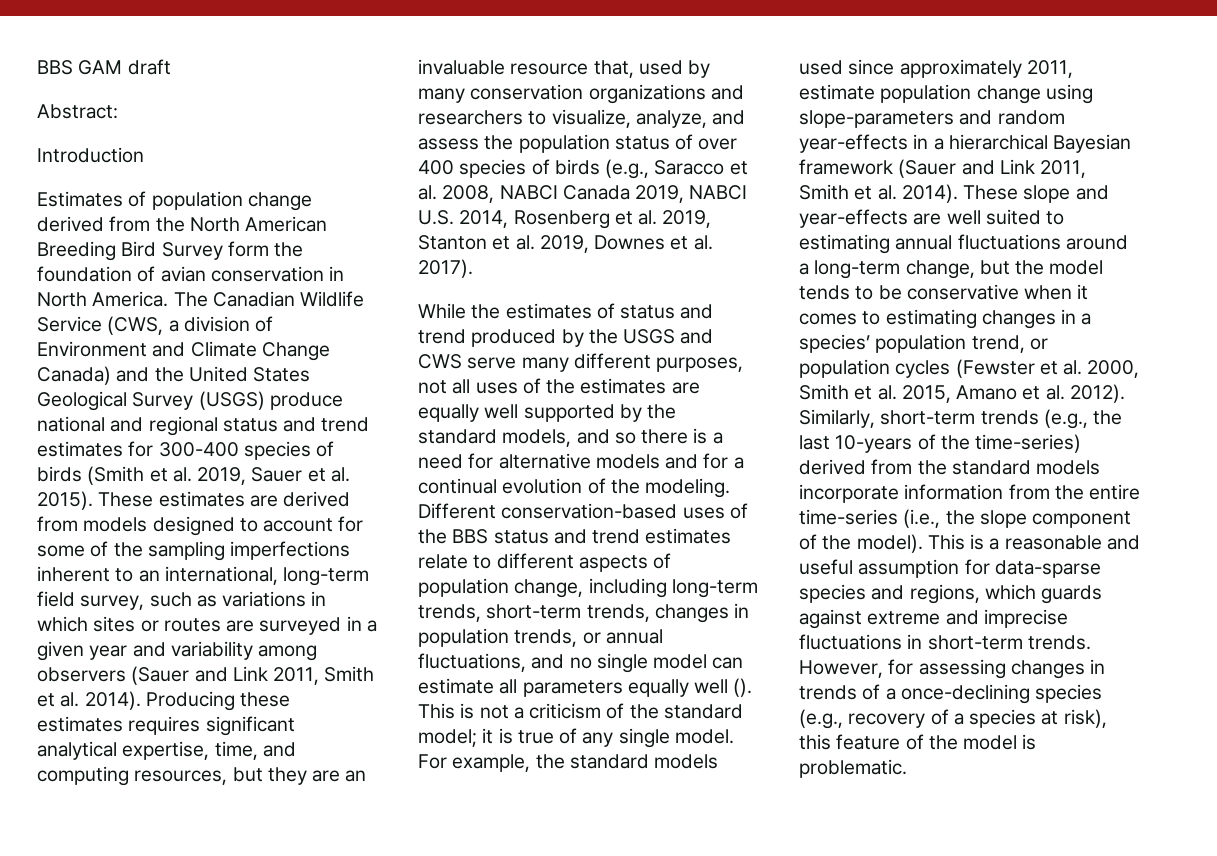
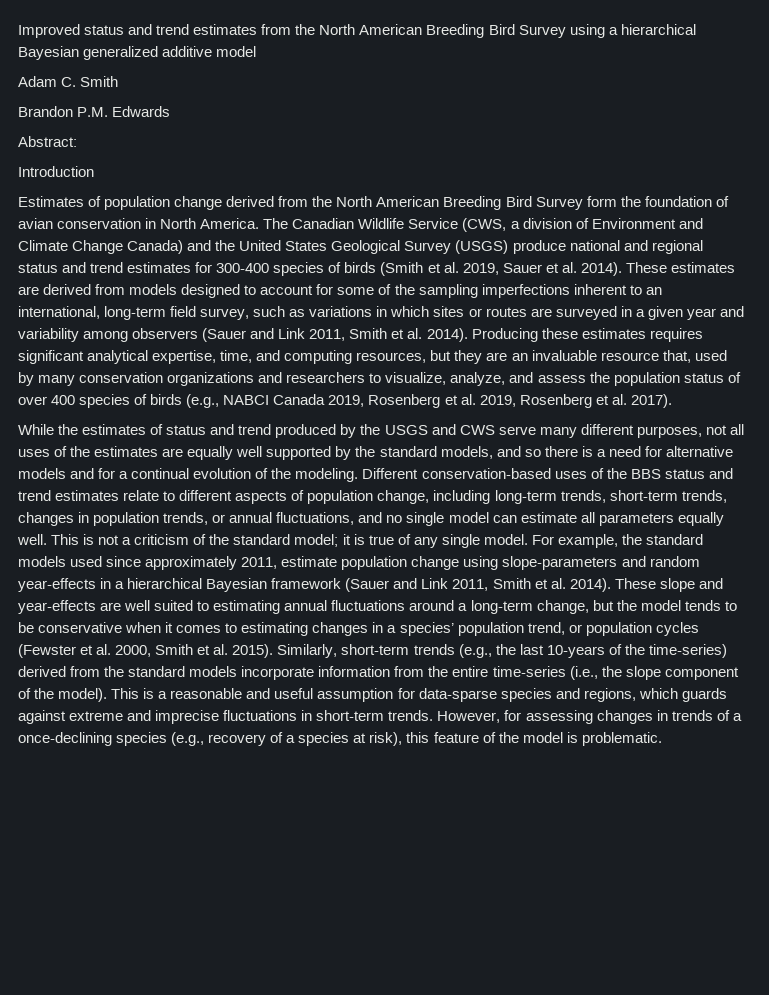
- BBS GAM draft
+ Improved status and trend estimates from the North American Breeding Bird Survey using a hierarchical Bayesian generalized additive model
+ Adam C. Smith
+ Brandon P.M. Edwards
- The Canadian Wildlife Service (CWS, a division of Environment and Climate Change Canada) and the United States Geological Survey (USGS) produce national and regional status and trend estimates for 300-400 species of birds (Smith et al. 2019, Sauer et al. 2015).
+ The Canadian Wildlife Service (CWS, a division of Environment and Climate Change Canada) and the United States Geological Survey (USGS) produce national and regional status and trend estimates for 300-400 species of birds (Smith et al. 2019, Sauer et al. 2014).
- Producing these estimates requires significant analytical expertise, time, and computing resources, but they are an invaluable resource that, used by many conservation organizations and researchers to visualize, analyze, and assess the population status of over 400 species of birds (e.g., Saracco et al. 2008, NABCI Canada 2019, NABCI U.S. 2014, Rosenberg et al. 2019, Stanton et al. 2019, Downes et al. 2017).
+ Producing these estimates requires significant analytical expertise, time, and computing resources, but they are an invaluable resource that, used by many conservation organizations and researchers to visualize, analyze, and assess the population status of over 400 species of birds (e.g., NABCI Canada 2019, Rosenberg et al. 2019, Rosenberg et al. 2017).
- Different conservation-based uses of the BBS status and trend estimates relate to different aspects of population change, including long-term trends, short-term trends, changes in population trends, or annual fluctuations, and no single model can estimate all parameters equally well ().
+ Different conservation-based uses of the BBS status and trend estimates relate to different aspects of population change, including long-term trends, short-term trends, changes in population trends, or annual fluctuations, and no single model can estimate all parameters equally well.
- These slope and year-effects are well suited to estimating annual fluctuations around a long-term change, but the model tends to be conservative when it comes to estimating changes in a species’ population trend, or population cycles (Fewster et al. 2000, Smith et al. 2015, Amano et al. 2012).
+ These slope and year-effects are well suited to estimating annual fluctuations around a long-term change, but the model tends to be conservative when it comes to estimating changes in a species’ population trend, or population cycles (Fewster et al. 2000, Smith et al. 2015).

